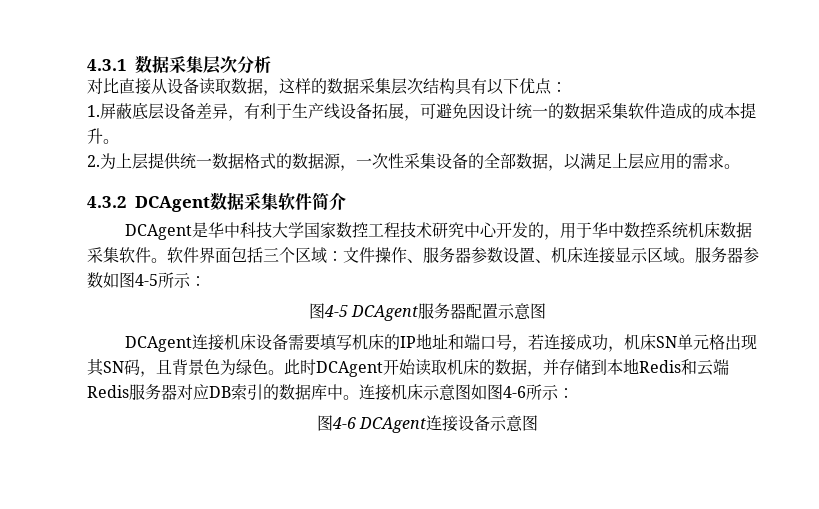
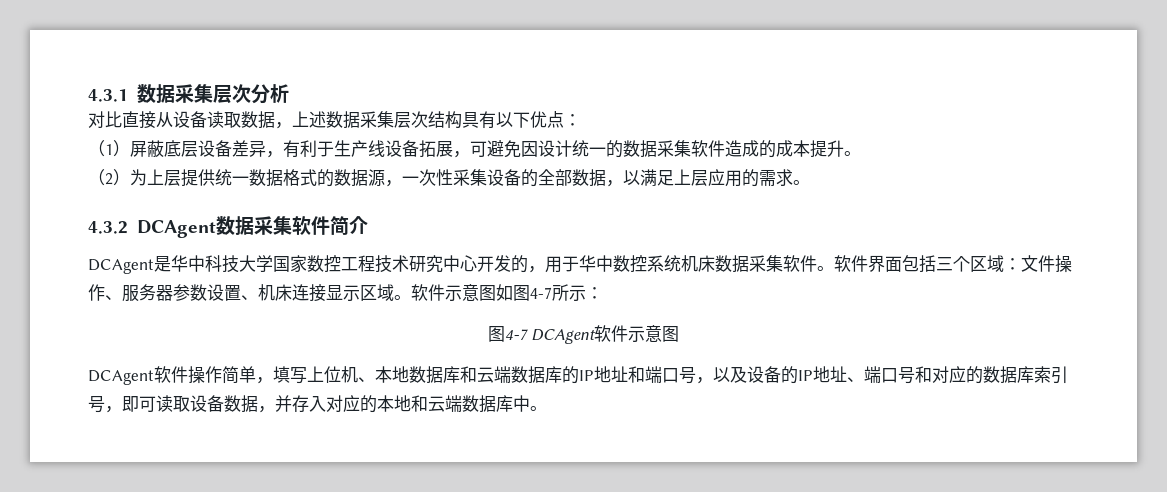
- 对比直接从设备读取数据，这样的数据采集层次结构具有以下优点：
+ 对比直接从设备读取数据，上述数据采集层次结构具有以下优点：
- 1.屏蔽底层设备差异，有利于生产线设备拓展，可避免因设计统一的数据采集软件造成的成本提升。
+ （1）屏蔽底层设备差异，有利于生产线设备拓展，可避免因设计统一的数据采集软件造成的成本提升。
- 2.为上层提供统一数据格式的数据源，一次性采集设备的全部数据，以满足上层应用的需求。
+ （2）为上层提供统一数据格式的数据源，一次性采集设备的全部数据，以满足上层应用的需求。
- 服务器参数如图4-5所示：
- 图4-5 DCAgent服务器配置示意图
- DCAgent连接机床设备需要填写机床的IP地址和端口号，若连接成功，机床SN单元格出现其SN码，且背景色为绿色。此时DCAgent开始读取机床的数据，并存储到本地Redis和云端Redis服务器对应DB索引的数据库中。连接机床示意图如图4-6所示：
- 图4-6 DCAgent连接设备示意图
+ 软件示意图如图4-7所示：
+ 图4-7 DCAgent软件示意图
+ DCAgent软件操作简单，填写上位机、本地数据库和云端数据库的IP地址和端口号，以及设备的IP地址、端口号和对应的数据库索引号，即可读取设备数据，并存入对应的本地和云端数据库中。

